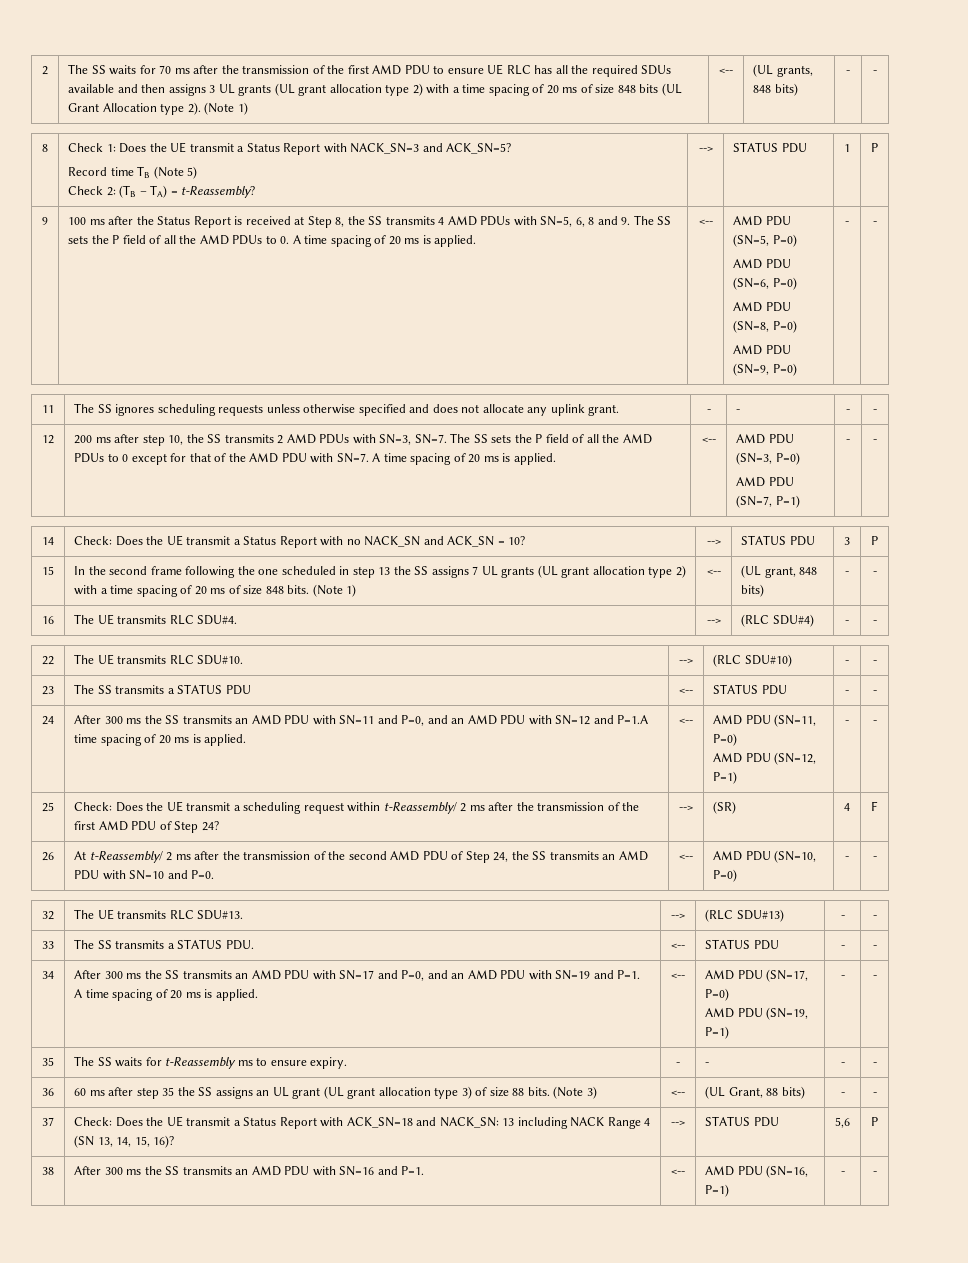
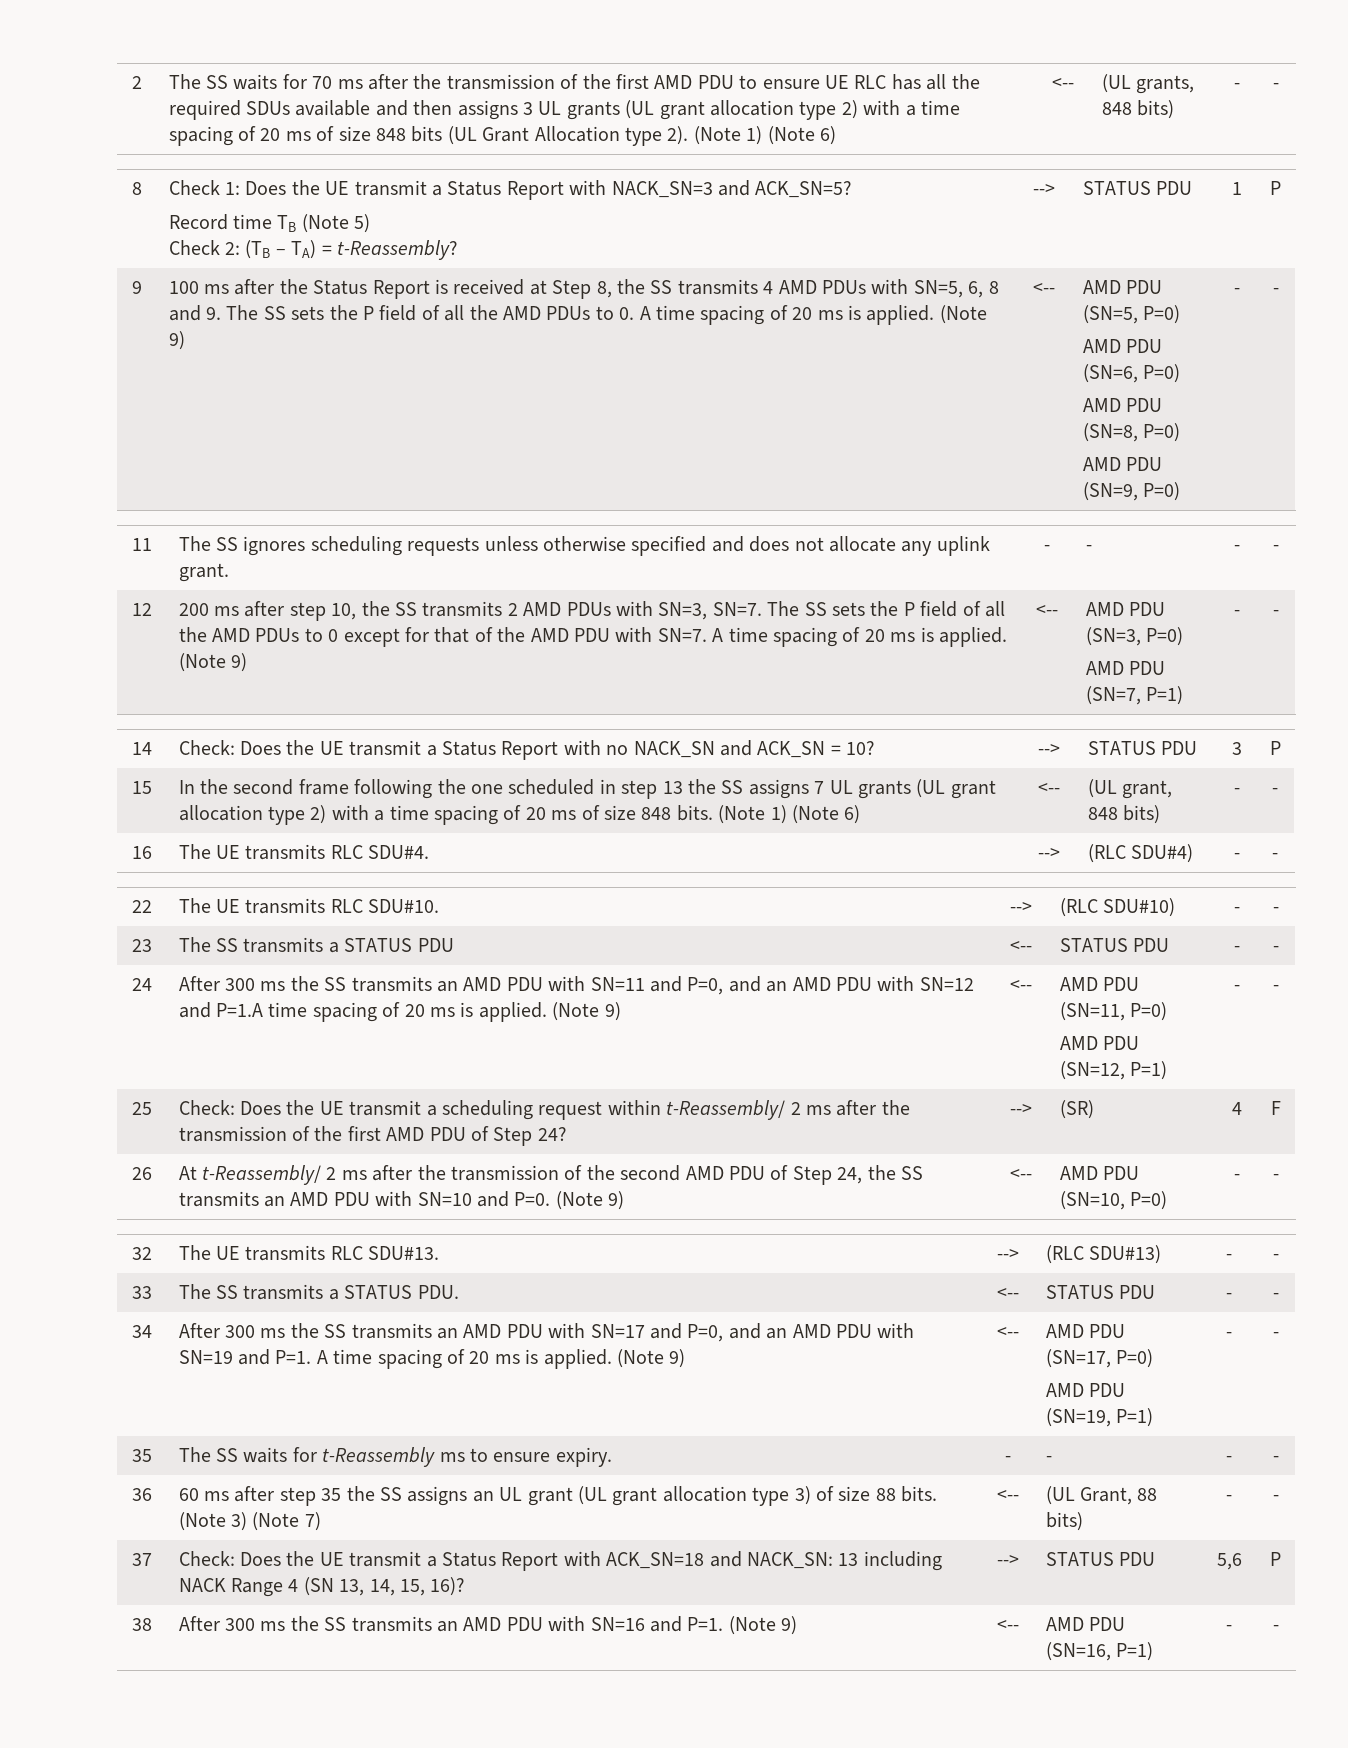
- The SS waits for 70 ms after the transmission of the first AMD PDU to ensure UE RLC has all the required SDUs available and then assigns 3 UL grants (UL grant allocation type 2) with a time spacing of 20 ms of size 848 bits (UL Grant Allocation type 2). (Note 1)
+ The SS waits for 70 ms after the transmission of the first AMD PDU to ensure UE RLC has all the required SDUs available and then assigns 3 UL grants (UL grant allocation type 2) with a time spacing of 20 ms of size 848 bits (UL Grant Allocation type 2). (Note 1) (Note 6)
- 100 ms after the Status Report is received at Step 8, the SS transmits 4 AMD PDUs with SN=5, 6, 8 and 9. The SS sets the P field of all the AMD PDUs to 0. A time spacing of 20 ms is applied.
+ 100 ms after the Status Report is received at Step 8, the SS transmits 4 AMD PDUs with SN=5, 6, 8 and 9. The SS sets the P field of all the AMD PDUs to 0. A time spacing of 20 ms is applied. (Note 9)
- The SS sets the P field of all the AMD PDUs to 0 except for that of the AMD PDU with SN=7. A time spacing of 20 ms is applied.
+ The SS sets the P field of all the AMD PDUs to 0 except for that of the AMD PDU with SN=7. A time spacing of 20 ms is applied. (Note 9)
- In the second frame following the one scheduled in step 13 the SS assigns 7 UL grants (UL grant allocation type 2) with a time spacing of 20 ms of size 848 bits. (Note 1)
+ In the second frame following the one scheduled in step 13 the SS assigns 7 UL grants (UL grant allocation type 2) with a time spacing of 20 ms of size 848 bits. (Note 1) (Note 6)
- After 300 ms the SS transmits an AMD PDU with SN=11 and P=0, and an AMD PDU with SN=12 and P=1.A time spacing of 20 ms is applied.
+ After 300 ms the SS transmits an AMD PDU with SN=11 and P=0, and an AMD PDU with SN=12 and P=1.A time spacing of 20 ms is applied. (Note 9)
- 26 | At t-Reassembly/ 2 ms after the transmission of the second AMD PDU of Step 24, the SS transmits an AMD PDU with SN=10 and P=0. | <-- | AMD PDU (SN=10, P=0) | - | -
+ 26 | At t-Reassembly/ 2 ms after the transmission of the second AMD PDU of Step 24, the SS transmits an AMD PDU with SN=10 and P=0. (Note 9) | <-- | AMD PDU (SN=10, P=0) | - | -
- After 300 ms the SS transmits an AMD PDU with SN=17 and P=0, and an AMD PDU with SN=19 and P=1. A time spacing of 20 ms is applied.
+ After 300 ms the SS transmits an AMD PDU with SN=17 and P=0, and an AMD PDU with SN=19 and P=1. A time spacing of 20 ms is applied. (Note 9)
- 36 | 60 ms after step 35 the SS assigns an UL grant (UL grant allocation type 3) of size 88 bits. (Note 3) | <-- | (UL Grant, 88 bits) | - | -
+ 36 | 60 ms after step 35 the SS assigns an UL grant (UL grant allocation type 3) of size 88 bits. (Note 3) (Note 7) | <-- | (UL Grant, 88 bits) | - | -
- 38 | After 300 ms the SS transmits an AMD PDU with SN=16 and P=1. | <-- | AMD PDU (SN=16, P=1) | - | -
+ 38 | After 300 ms the SS transmits an AMD PDU with SN=16 and P=1. (Note 9) | <-- | AMD PDU (SN=16, P=1) | - | -

